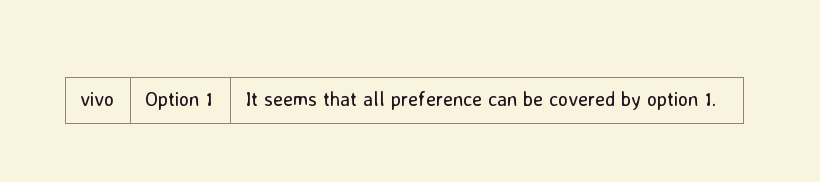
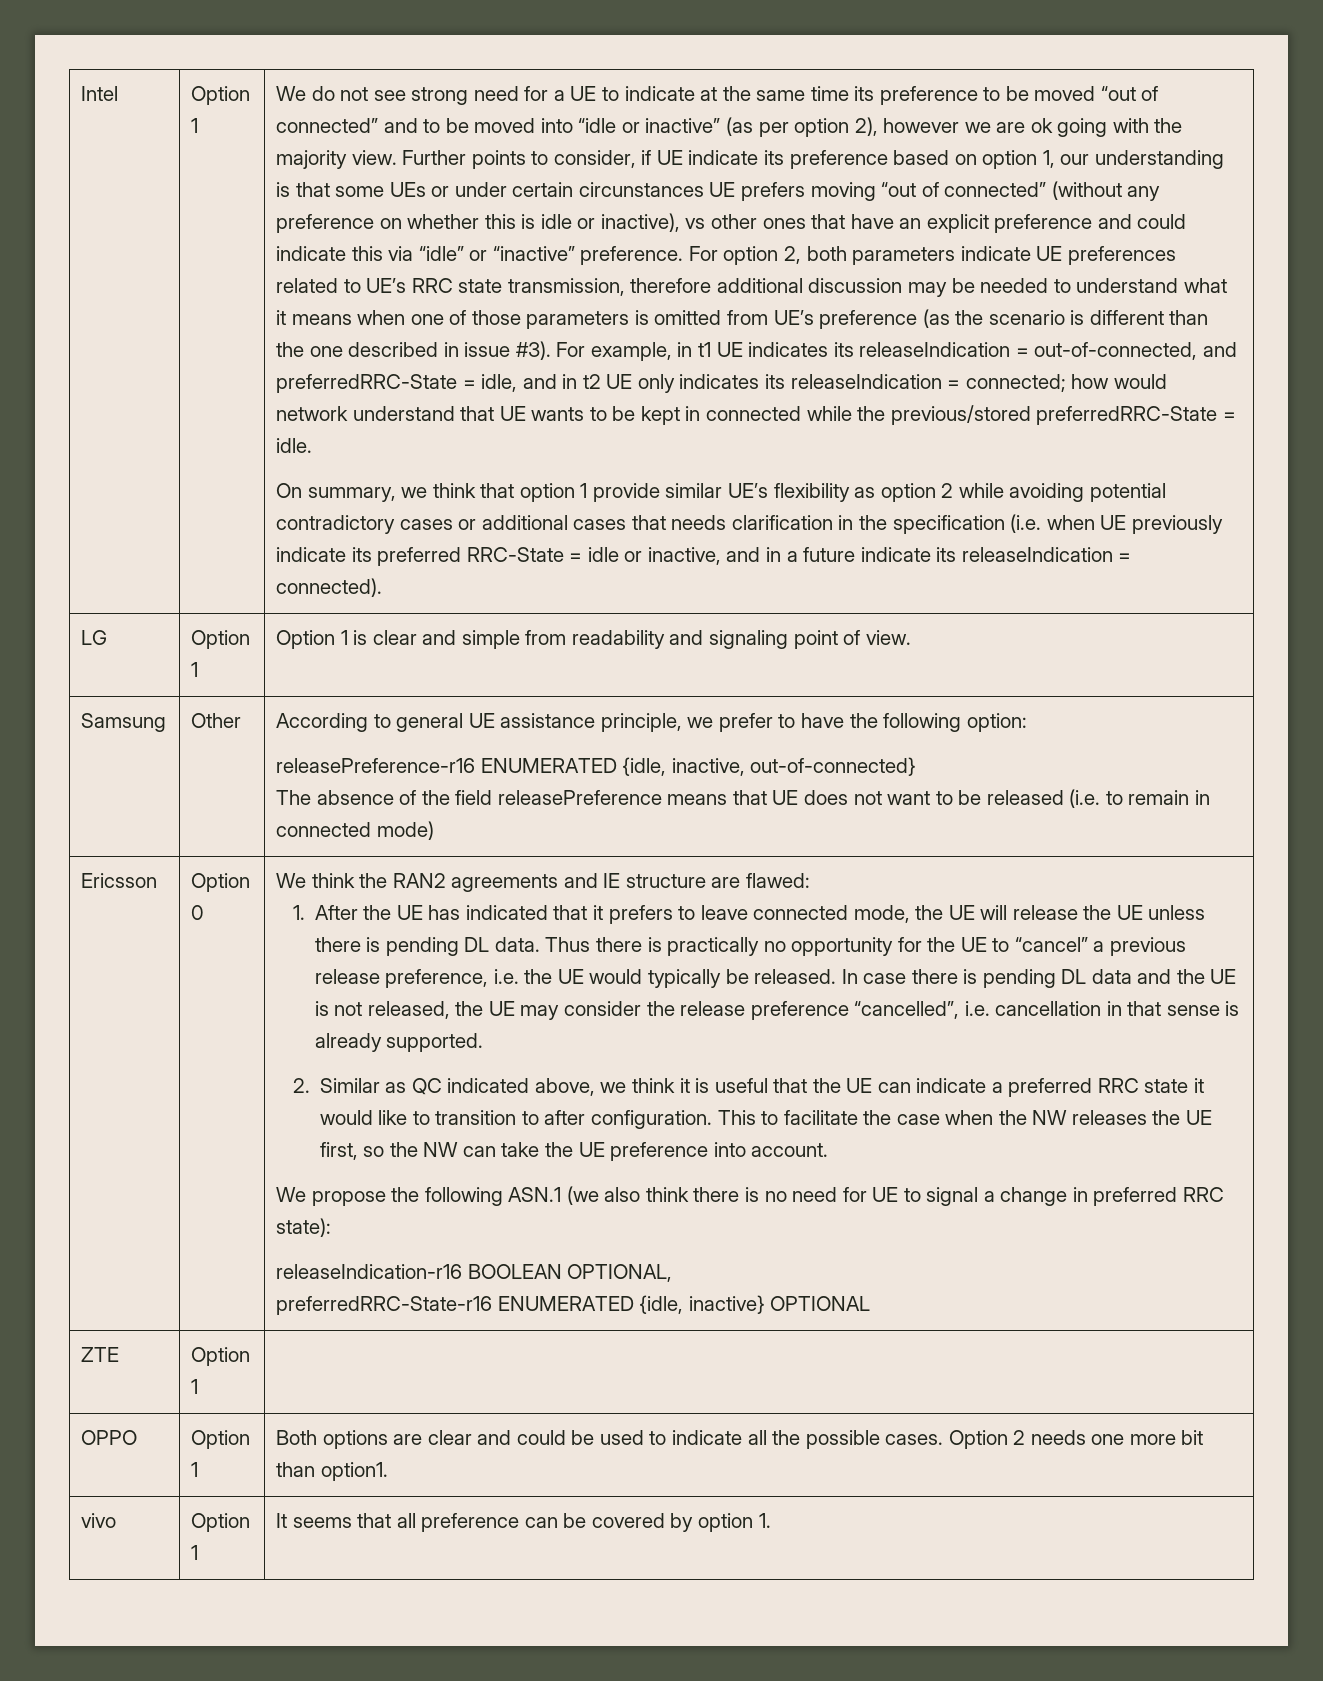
+ Intel | Option 1 | We do not see strong need for a UE to indicate at the same time its preference to be moved “out of connected” and to be moved into “idle or inactive” (as per option 2), however we are ok going with the majority view. Further points to consider, if UE indicate its preference based on option 1, our understanding is that some UEs or under certain circunstances UE prefers moving “out of connected” (without any preference on whether this is idle or inactive), vs other ones that have an explicit preference and could indicate this via “idle” or “inactive” preference. For option 2, both parameters indicate UE preferences related to UE’s RRC state transmission, therefore additional discussion may be needed to understand what it means when one of those parameters is omitted from UE’s preference (as the scenario is different than the one described in issue #3). For example, in t1 UE indicates its releaseIndication = out-of-connected, and preferredRRC-State = idle, and in t2 UE only indicates its releaseIndication = connected; how would network understand that UE wants to be kept in connected while the previous/stored preferredRRC-State = idle.
+ On summary, we think that option 1 provide similar UE’s flexibility as option 2 while avoiding potential contradictory cases or additional cases that needs clarification in the specification (i.e. when UE previously indicate its preferred RRC-State = idle or inactive, and in a future indicate its releaseIndication = connected).
+ LG | Option 1 | Option 1 is clear and simple from readability and signaling point of view.
+ Samsung | Other | According to general UE assistance principle, we prefer to have the following option:
+ releasePreference-r16 ENUMERATED {idle, inactive, out-of-connected}
+ The absence of the field releasePreference means that UE does not want to be released (i.e. to remain in connected mode)
+ Ericsson | Option 0 | We think the RAN2 agreements and IE structure are flawed:
+ 1. After the UE has indicated that it prefers to leave connected mode, the UE will release the UE unless there is pending DL data. Thus there is practically no opportunity for the UE to “cancel” a previous release preference, i.e. the UE would typically be released. In case there is pending DL data and the UE is not released, the UE may consider the release preference “cancelled”, i.e. cancellation in that sense is already supported.
+ 2. Similar as QC indicated above, we think it is useful that the UE can indicate a preferred RRC state it would like to transition to after configuration. This to facilitate the case when the NW releases the UE first, so the NW can take the UE preference into account.
+ We propose the following ASN.1 (we also think there is no need for UE to signal a change in preferred RRC state):
+ releaseIndication-r16 BOOLEAN OPTIONAL,
+ preferredRRC-State-r16 ENUMERATED {idle, inactive} OPTIONAL
+ ZTE | Option 1 |
+ OPPO | Option 1 | Both options are clear and could be used to indicate all the possible cases. Option 2 needs one more bit than option1.

